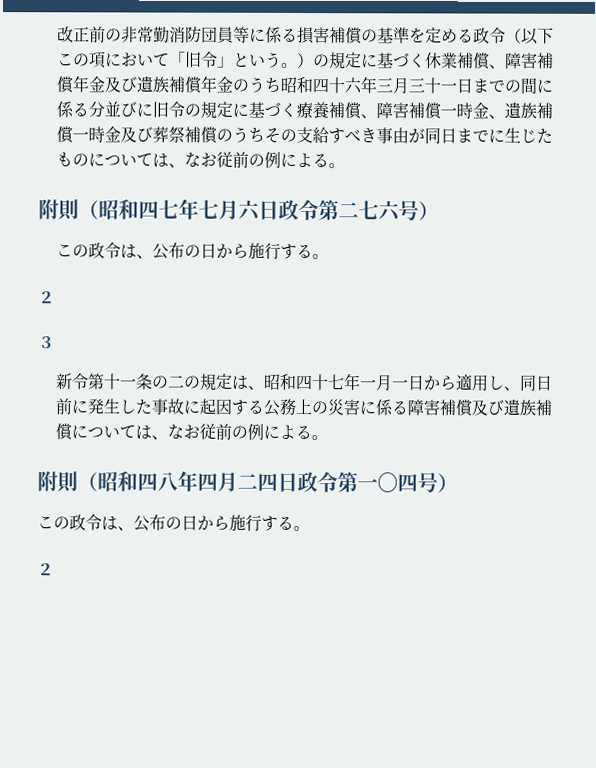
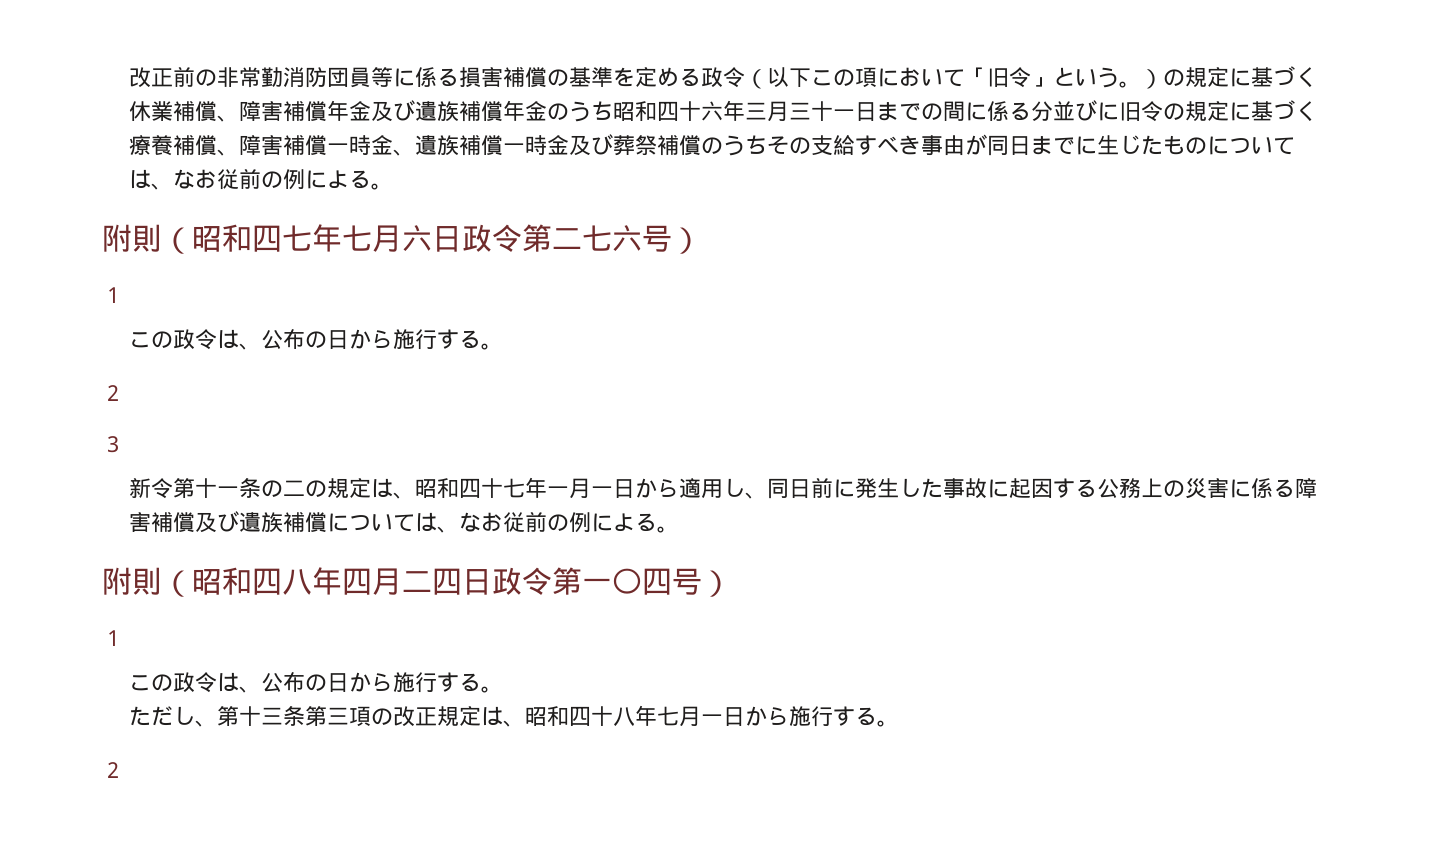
  附則（昭和四七年七月六日政令第二七六号）
+ １
  附則（昭和四八年四月二四日政令第一〇四号）
+ １
  この政令は、公布の日から施行する。
+ ただし、第十三条第三項の改正規定は、昭和四十八年七月一日から施行する。

